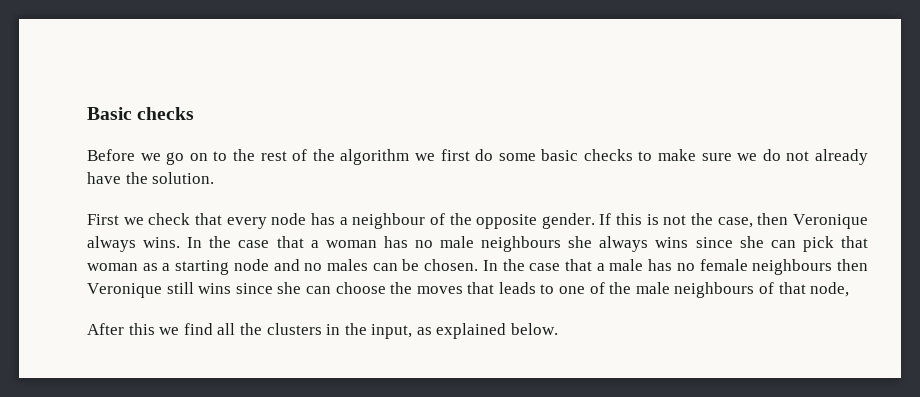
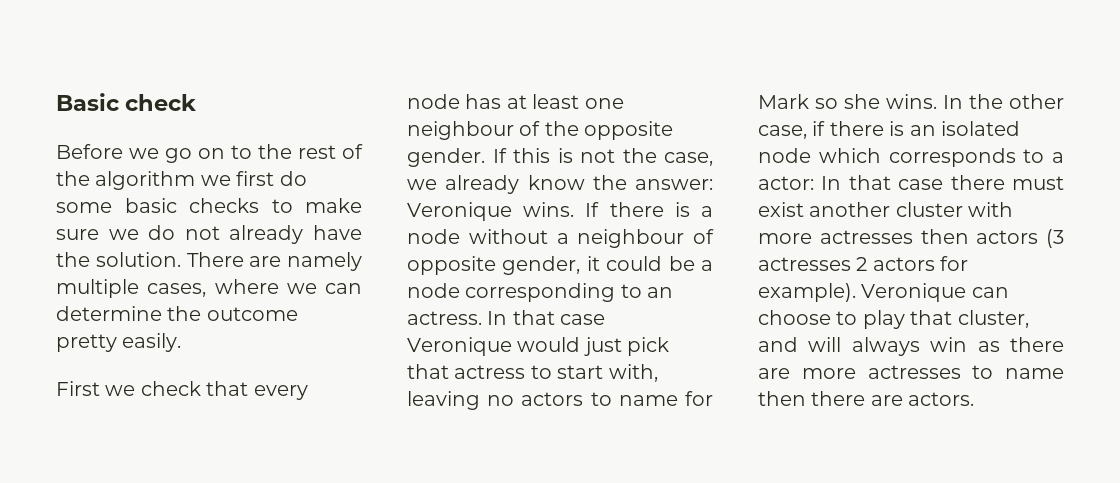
- Basic checks
+ Basic check
+ There are namely multiple cases, where we can determine the outcome pretty easily.
- First we check that every node has a neighbour of the opposite gender.
+ First we check that every node has at least one neighbour of the opposite gender.
- If this is not the case, then Veronique always wins. In the case that a woman has no male neighbours she always wins since she can pick that woman as a starting node and no males can be chosen. In the case that a male has no female neighbours then Veronique still wins since she can choose the moves that leads to one of the male neighbours of that node,
- After this we find all the clusters in the input, as explained below.
+ If this is not the case, we already know the answer: Veronique wins. If there is a node without a neighbour of opposite gender, it could be a node corresponding to an actress. In that case Veronique would just pick that actress to start with, leaving no actors to name for Mark so she wins. In the other case, if there is an isolated node which corresponds to a actor: In that case there must exist another cluster with more actresses then actors (3 actresses 2 actors for example). Veronique can choose to play that cluster, and will always win as there are more actresses to name then there are actors.

